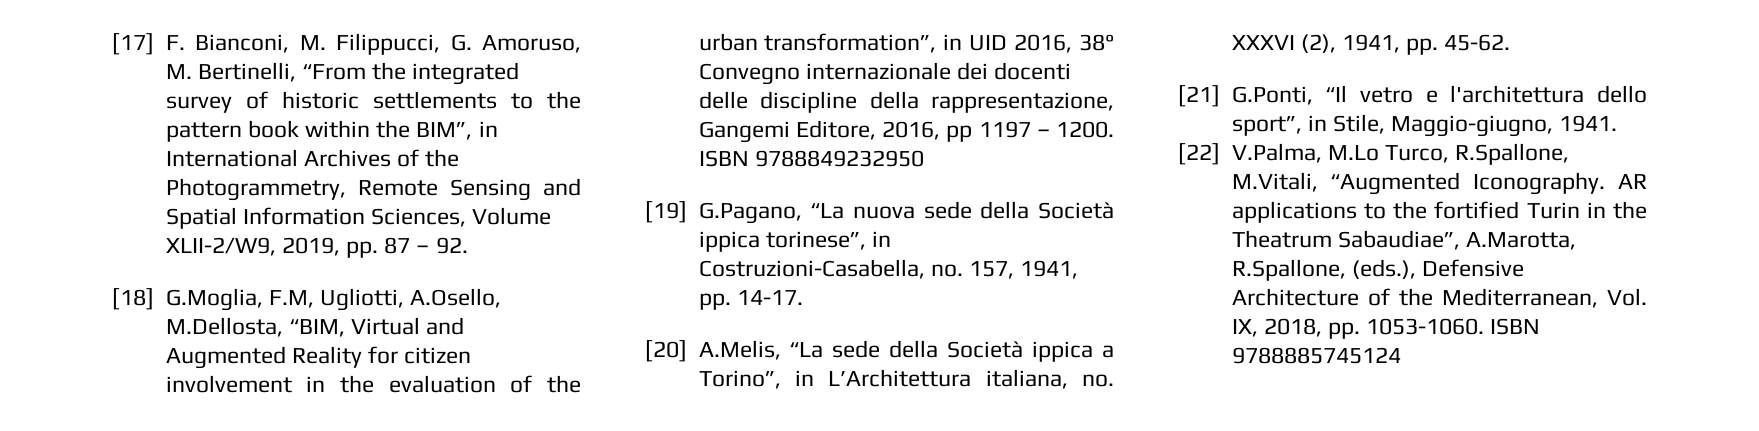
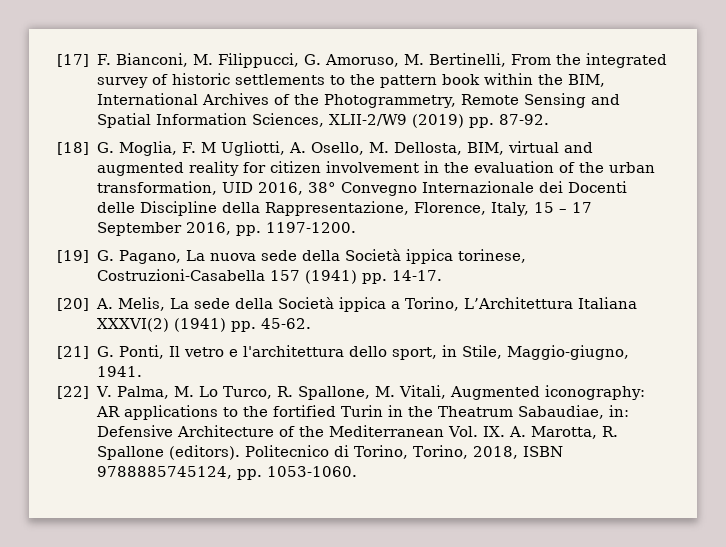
- [17] F. Bianconi, M. Filippucci, G. Amoruso, M. Bertinelli, “From the integrated survey of historic settlements to the pattern book within the BIM”, in International Archives of the Photogrammetry, Remote Sensing and Spatial Information Sciences, Volume XLII-2/W9, 2019, pp. 87 – 92.
- [18] G.Moglia, F.M, Ugliotti, A.Osello, M.Dellosta, “BIM, Virtual and Augmented Reality for citizen involvement in the evaluation of the urban transformation”, in UID 2016, 38° Convegno internazionale dei docenti delle discipline della rappresentazione, Gangemi Editore, 2016, pp 1197 – 1200. ISBN 9788849232950
- [19] G.Pagano, “La nuova sede della Società ippica torinese”, in Costruzioni-Casabella, no. 157, 1941, pp. 14-17.
+ [17] F. Bianconi, M. Filippucci, G. Amoruso, M. Bertinelli, From the integrated survey of historic settlements to the pattern book within the BIM, International Archives of the Photogrammetry, Remote Sensing and Spatial Information Sciences, XLII-2/W9 (2019) pp. 87-92.
+ [18] G. Moglia, F. M Ugliotti, A. Osello, M. Dellosta, BIM, virtual and augmented reality for citizen involvement in the evaluation of the urban transformation, UID 2016, 38° Convegno Internazionale dei Docenti delle Discipline della Rappresentazione, Florence, Italy, 15 – 17 September 2016, pp. 1197-1200.
+ [19] G. Pagano, La nuova sede della Società ippica torinese, Costruzioni-Casabella 157 (1941) pp. 14-17.
- [20] A.Melis, “La sede della Società ippica a Torino”, in L’Architettura italiana, no. XXXVI (2), 1941, pp. 45-62.
+ [20] A. Melis, La sede della Società ippica a Torino, L’Architettura Italiana XXXVI(2) (1941) pp. 45-62.
- [21] G.Ponti, “Il vetro e l'architettura dello sport”, in Stile, Maggio-giugno, 1941.
+ [21] G. Ponti, Il vetro e l'architettura dello sport, in Stile, Maggio-giugno, 1941.
- [22] V.Palma, M.Lo Turco, R.Spallone, M.Vitali, “Augmented Iconography. AR applications to the fortified Turin in the Theatrum Sabaudiae”, A.Marotta, R.Spallone, (eds.), Defensive Architecture of the Mediterranean, Vol. IX, 2018, pp. 1053-1060. ISBN 9788885745124
+ [22] V. Palma, M. Lo Turco, R. Spallone, M. Vitali, Augmented iconography: AR applications to the fortified Turin in the Theatrum Sabaudiae, in: Defensive Architecture of the Mediterranean Vol. IX. A. Marotta, R. Spallone (editors). Politecnico di Torino, Torino, 2018, ISBN 9788885745124, pp. 1053-1060.

